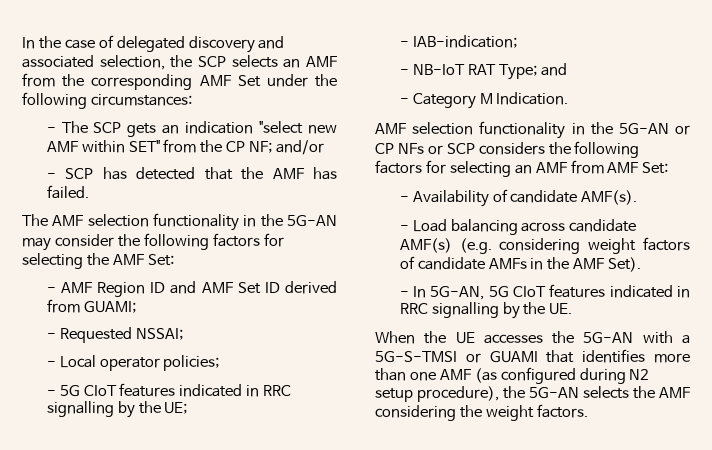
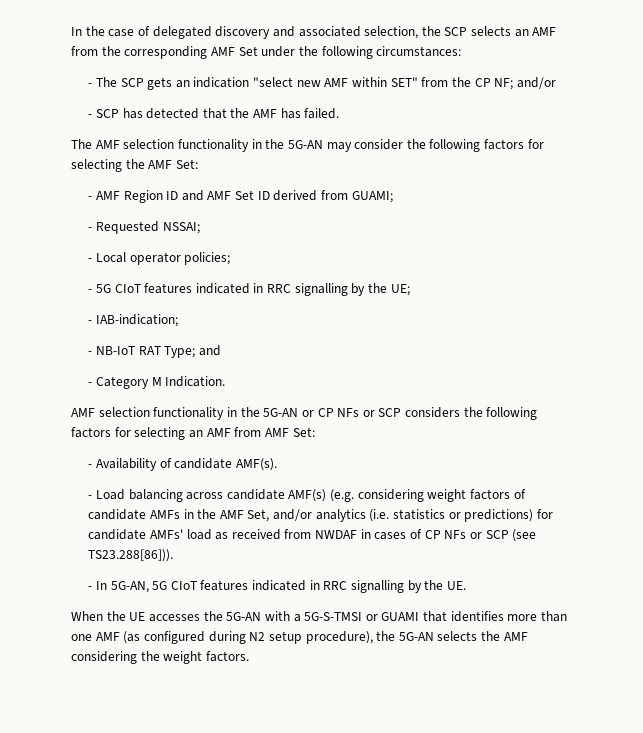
- - Load balancing across candidate AMF(s) (e.g. considering weight factors of candidate AMFs in the AMF Set).
+ - Load balancing across candidate AMF(s) (e.g. considering weight factors of candidate AMFs in the AMF Set, and/or analytics (i.e. statistics or predictions) for candidate AMFs' load as received from NWDAF in cases of CP NFs or SCP (see TS23.288[86])).

